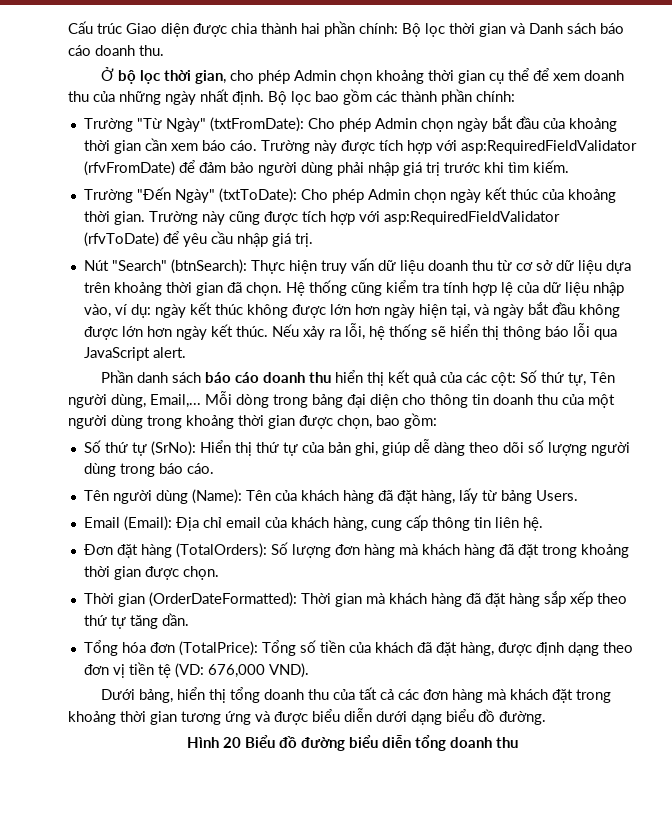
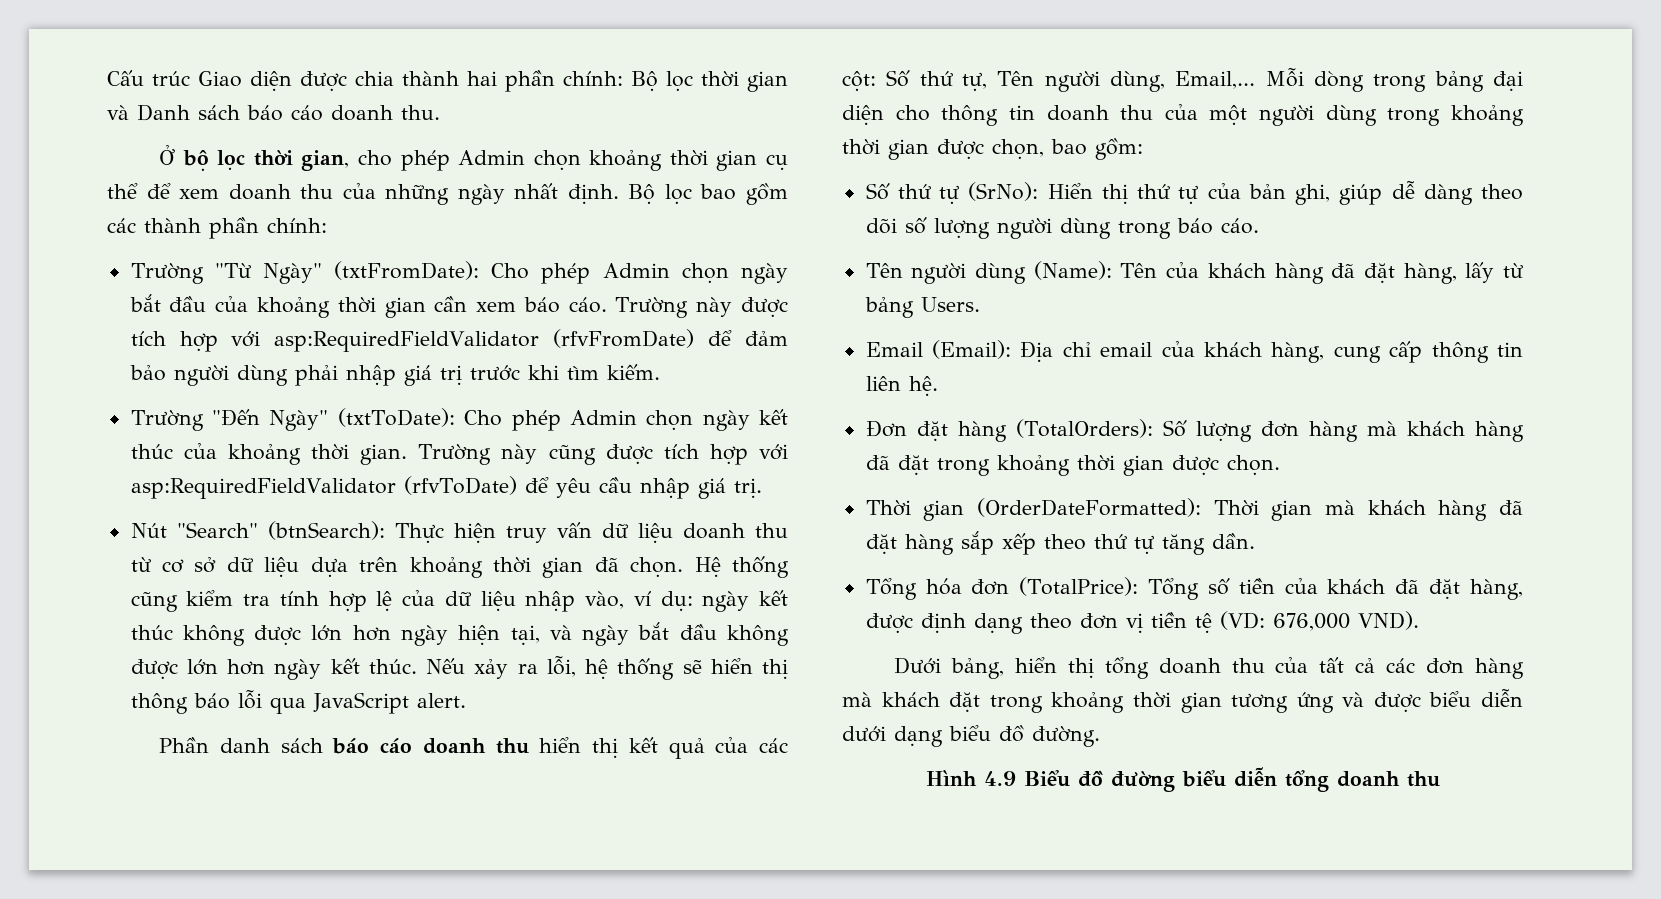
- Hình 20 Biểu đồ đường biểu diễn tổng doanh thu
+ Hình 4.9 Biểu đồ đường biểu diễn tổng doanh thu

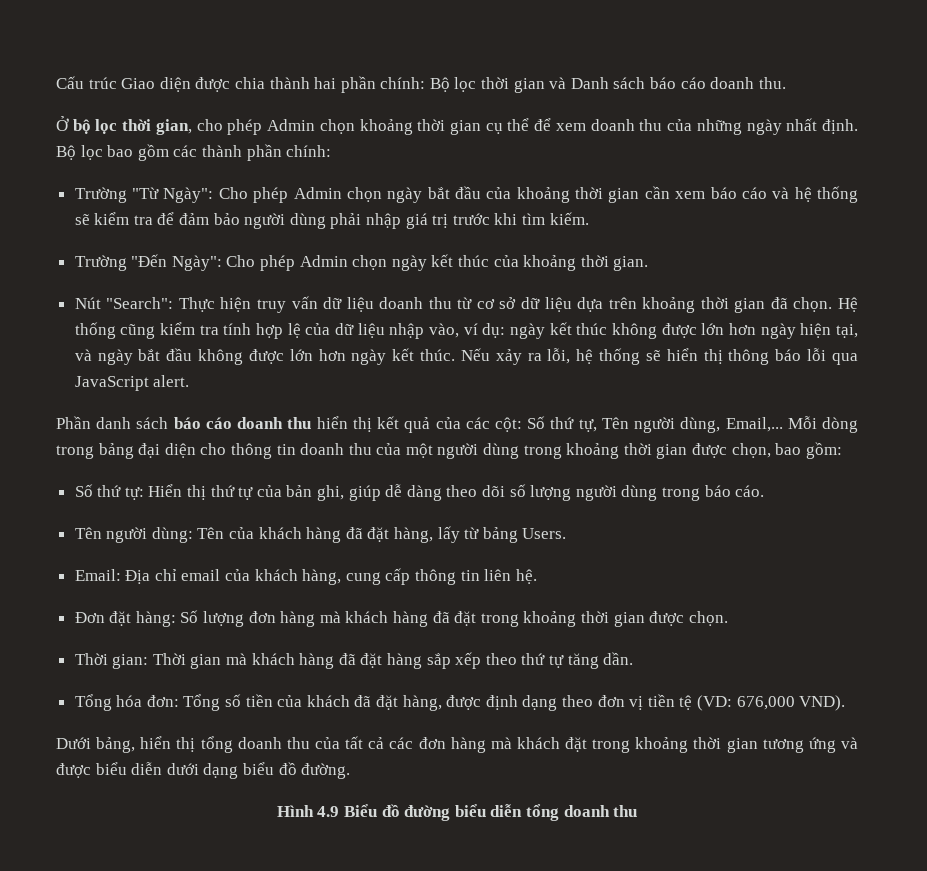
- Trường "Từ Ngày" (txtFromDate): Cho phép Admin chọn ngày bắt đầu của khoảng thời gian cần xem báo cáo. Trường này được tích hợp với asp:RequiredFieldValidator (rfvFromDate) để đảm bảo người dùng phải nhập giá trị trước khi tìm kiếm.
+ Trường "Từ Ngày": Cho phép Admin chọn ngày bắt đầu của khoảng thời gian cần xem báo cáo và hệ thống sẽ kiểm tra để đảm bảo người dùng phải nhập giá trị trước khi tìm kiếm.
- Trường "Đến Ngày" (txtToDate): Cho phép Admin chọn ngày kết thúc của khoảng thời gian. Trường này cũng được tích hợp với asp:RequiredFieldValidator (rfvToDate) để yêu cầu nhập giá trị.
+ Trường "Đến Ngày": Cho phép Admin chọn ngày kết thúc của khoảng thời gian.
- Nút "Search" (btnSearch): Thực hiện truy vấn dữ liệu doanh thu từ cơ sở dữ liệu dựa trên khoảng thời gian đã chọn.
+ Nút "Search": Thực hiện truy vấn dữ liệu doanh thu từ cơ sở dữ liệu dựa trên khoảng thời gian đã chọn.
- Số thứ tự (SrNo): Hiển thị thứ tự của bản ghi, giúp dễ dàng theo dõi số lượng người dùng trong báo cáo.
+ Số thứ tự: Hiển thị thứ tự của bản ghi, giúp dễ dàng theo dõi số lượng người dùng trong báo cáo.
- Tên người dùng (Name): Tên của khách hàng đã đặt hàng, lấy từ bảng Users.
+ Tên người dùng: Tên của khách hàng đã đặt hàng, lấy từ bảng Users.
- Email (Email): Địa chỉ email của khách hàng, cung cấp thông tin liên hệ.
+ Email: Địa chỉ email của khách hàng, cung cấp thông tin liên hệ.
- Đơn đặt hàng (TotalOrders): Số lượng đơn hàng mà khách hàng đã đặt trong khoảng thời gian được chọn.
+ Đơn đặt hàng: Số lượng đơn hàng mà khách hàng đã đặt trong khoảng thời gian được chọn.
- Thời gian (OrderDateFormatted): Thời gian mà khách hàng đã đặt hàng sắp xếp theo thứ tự tăng dần.
+ Thời gian: Thời gian mà khách hàng đã đặt hàng sắp xếp theo thứ tự tăng dần.
- Tổng hóa đơn (TotalPrice): Tổng số tiền của khách đã đặt hàng, được định dạng theo đơn vị tiền tệ (VD: 676,000 VND).
+ Tổng hóa đơn: Tổng số tiền của khách đã đặt hàng, được định dạng theo đơn vị tiền tệ (VD: 676,000 VND).

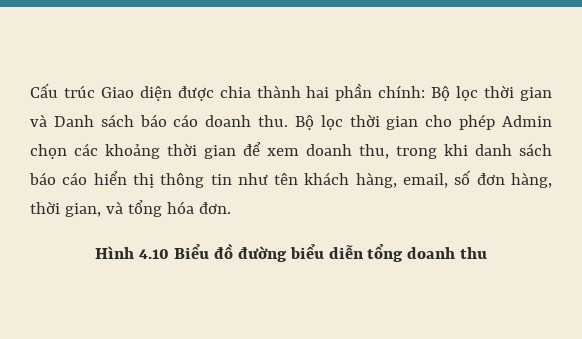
- Cấu trúc Giao diện được chia thành hai phần chính: Bộ lọc thời gian và Danh sách báo cáo doanh thu.
- Ở bộ lọc thời gian, cho phép Admin chọn khoảng thời gian cụ thể để xem doanh thu của những ngày nhất định. Bộ lọc bao gồm các thành phần chính:
- Trường "Từ Ngày": Cho phép Admin chọn ngày bắt đầu của khoảng thời gian cần xem báo cáo và hệ thống sẽ kiểm tra để đảm bảo người dùng phải nhập giá trị trước khi tìm kiếm.
- Trường "Đến Ngày": Cho phép Admin chọn ngày kết thúc của khoảng thời gian.
- Nút "Search": Thực hiện truy vấn dữ liệu doanh thu từ cơ sở dữ liệu dựa trên khoảng thời gian đã chọn. Hệ thống cũng kiểm tra tính hợp lệ của dữ liệu nhập vào, ví dụ: ngày kết thúc không được lớn hơn ngày hiện tại, và ngày bắt đầu không được lớn hơn ngày kết thúc. Nếu xảy ra lỗi, hệ thống sẽ hiển thị thông báo lỗi qua JavaScript alert.
- Phần danh sách báo cáo doanh thu hiển thị kết quả của các cột: Số thứ tự, Tên người dùng, Email,... Mỗi dòng trong bảng đại diện cho thông tin doanh thu của một người dùng trong khoảng thời gian được chọn, bao gồm:
- Số thứ tự: Hiển thị thứ tự của bản ghi, giúp dễ dàng theo dõi số lượng người dùng trong báo cáo.
- Tên người dùng: Tên của khách hàng đã đặt hàng, lấy từ bảng Users.
- Email: Địa chỉ email của khách hàng, cung cấp thông tin liên hệ.
- Đơn đặt hàng: Số lượng đơn hàng mà khách hàng đã đặt trong khoảng thời gian được chọn.
- Thời gian: Thời gian mà khách hàng đã đặt hàng sắp xếp theo thứ tự tăng dần.
- Tổng hóa đơn: Tổng số tiền của khách đã đặt hàng, được định dạng theo đơn vị tiền tệ (VD: 676,000 VND).
- Dưới bảng, hiển thị tổng doanh thu của tất cả các đơn hàng mà khách đặt trong khoảng thời gian tương ứng và được biểu diễn dưới dạng biểu đồ đường.
+ Cấu trúc Giao diện được chia thành hai phần chính: Bộ lọc thời gian và Danh sách báo cáo doanh thu. Bộ lọc thời gian cho phép Admin chọn các khoảng thời gian để xem doanh thu, trong khi danh sách báo cáo hiển thị thông tin như tên khách hàng, email, số đơn hàng, thời gian, và tổng hóa đơn.
- Hình 4.9 Biểu đồ đường biểu diễn tổng doanh thu
+ Hình 4.10 Biểu đồ đường biểu diễn tổng doanh thu

